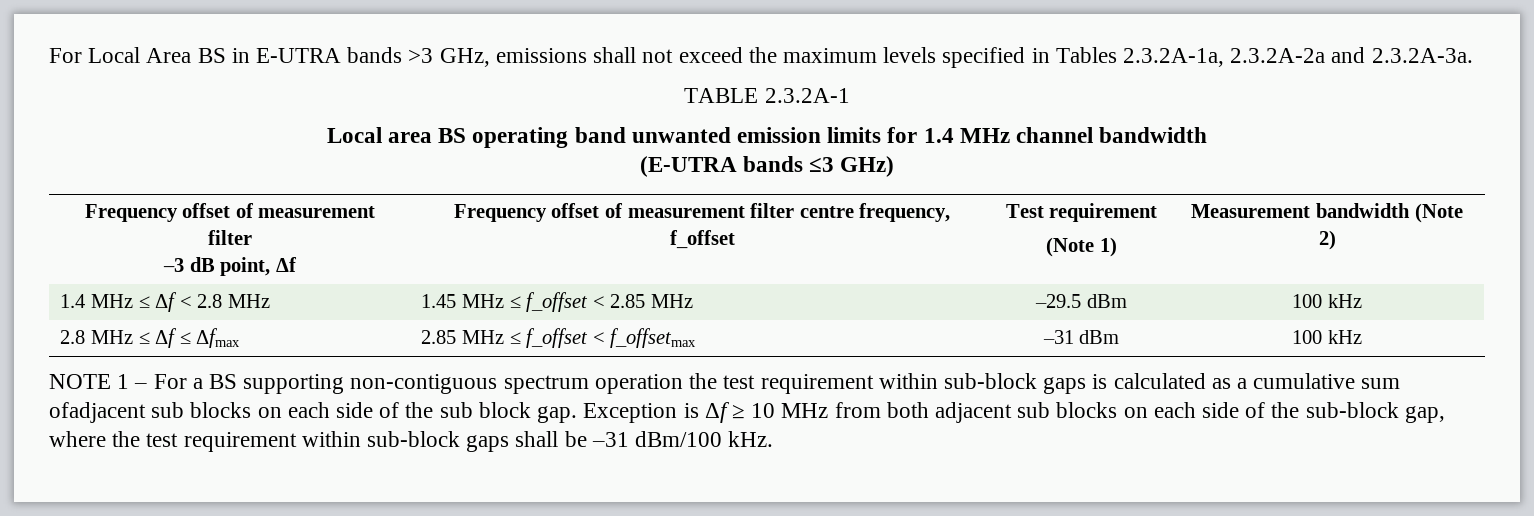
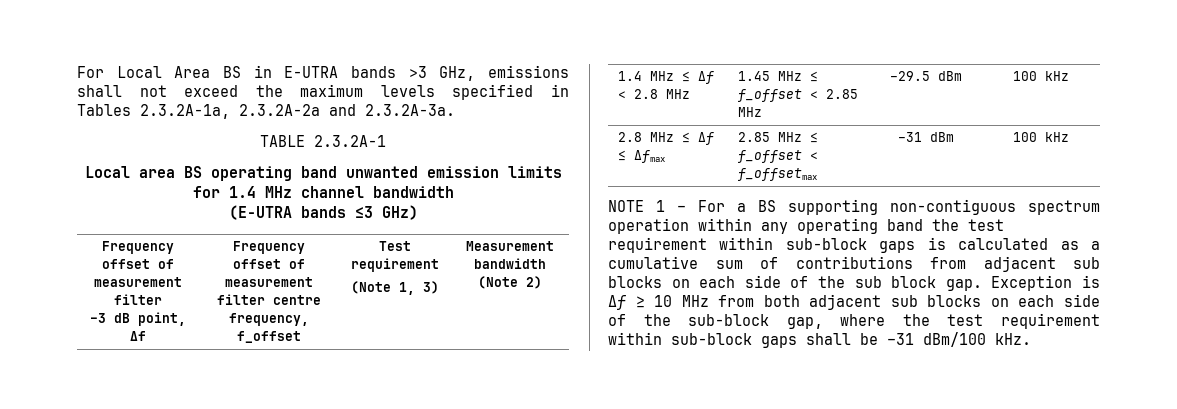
  (E-UTRA bands ≤3 GHz)
  Frequency offset of measurement filter
  –3 dB point, Δf | Frequency offset of measurement filter centre frequency, f_offset | Test requirement
- (Note 1) | Measurement bandwidth (Note 2)
+ (Note 1, 3) | Measurement bandwidth (Note 2)
- NOTE 1 – For a BS supporting non-contiguous spectrum operation the test requirement within sub-block gaps is calculated as a cumulative sum ofadjacent sub blocks on each side of the sub block gap.
+ NOTE 1 – For a BS supporting non-contiguous spectrum operation within any operating band the test requirement within sub-block gaps is calculated as a cumulative sum of contributions from adjacent sub blocks on each side of the sub block gap.

